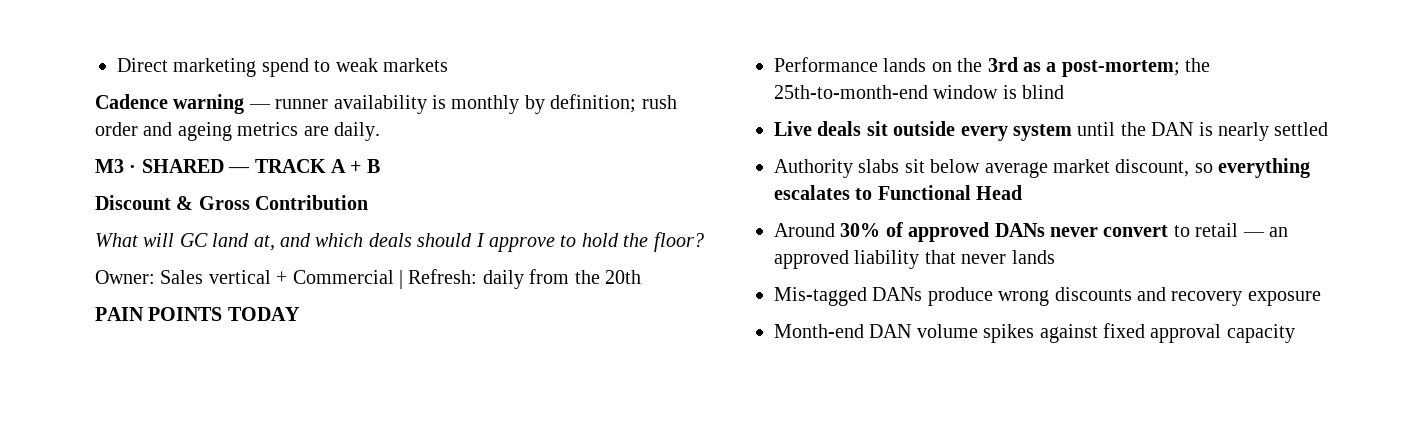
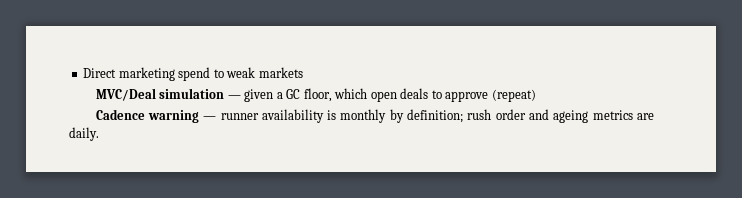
+ MVC/Deal simulation — given a GC floor, which open deals to approve (repeat)
- M3 · SHARED — TRACK A + B
- Discount & Gross Contribution
- What will GC land at, and which deals should I approve to hold the floor?
- Owner: Sales vertical + Commercial | Refresh: daily from the 20th
- PAIN POINTS TODAY
- Performance lands on the 3rd as a post-mortem; the 25th-to-month-end window is blind
- Live deals sit outside every system until the DAN is nearly settled
- Authority slabs sit below average market discount, so everything escalates to Functional Head
- Around 30% of approved DANs never convert to retail — an approved liability that never lands
- Mis-tagged DANs produce wrong discounts and recovery exposure
- Month-end DAN volume spikes against fixed approval capacity

